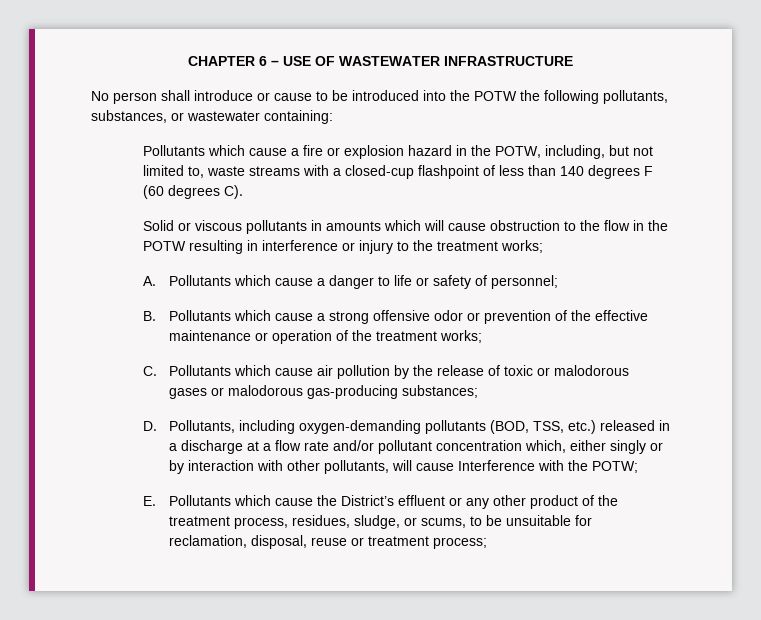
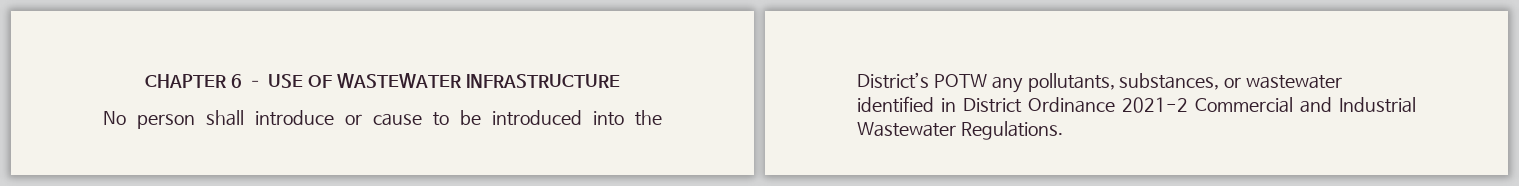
- No person shall introduce or cause to be introduced into the POTW the following pollutants, substances, or wastewater containing:
- Pollutants which cause a fire or explosion hazard in the POTW, including, but not limited to, waste streams with a closed-cup flashpoint of less than 140 degrees F (60 degrees C).
- Solid or viscous pollutants in amounts which will cause obstruction to the flow in the POTW resulting in interference or injury to the treatment works;
- A. Pollutants which cause a danger to life or safety of personnel;
- B. Pollutants which cause a strong offensive odor or prevention of the effective maintenance or operation of the treatment works;
- C. Pollutants which cause air pollution by the release of toxic or malodorous gases or malodorous gas-producing substances;
- D. Pollutants, including oxygen-demanding pollutants (BOD, TSS, etc.) released in a discharge at a flow rate and/or pollutant concentration which, either singly or by interaction with other pollutants, will cause Interference with the POTW;
- E. Pollutants which cause the District’s effluent or any other product of the treatment process, residues, sludge, or scums, to be unsuitable for reclamation, disposal, reuse or treatment process;
+ No person shall introduce or cause to be introduced into the District’s POTW any pollutants, substances, or wastewater identified in District Ordinance 2021-2 Commercial and Industrial Wastewater Regulations.

